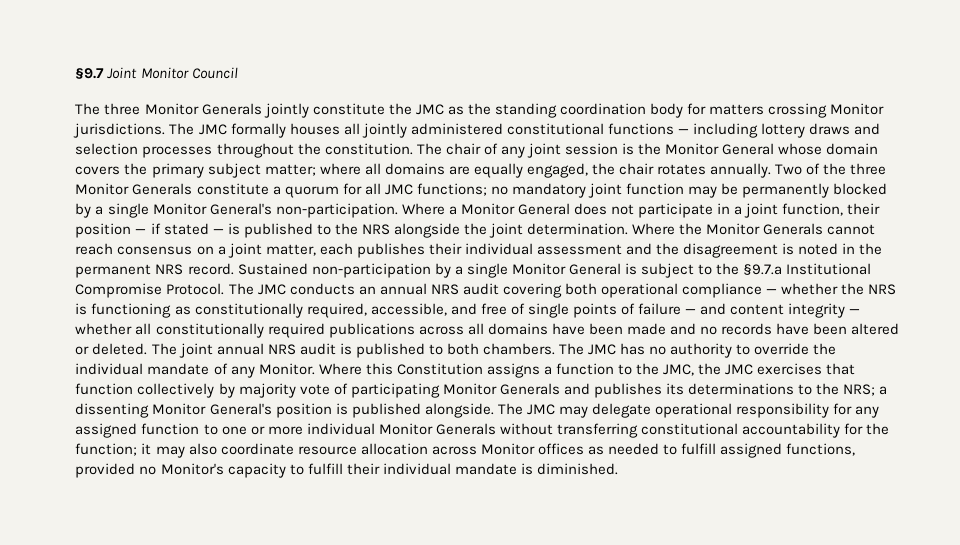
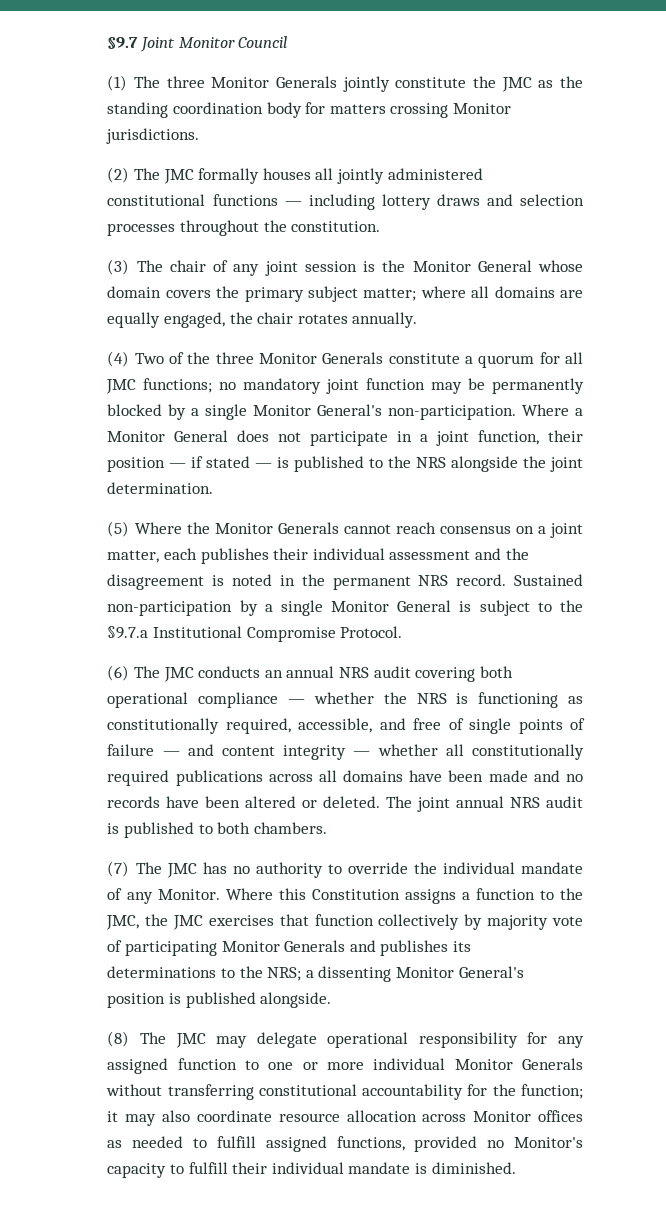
- The three Monitor Generals jointly constitute the JMC as the standing coordination body for matters crossing Monitor jurisdictions. The JMC formally houses all jointly administered constitutional functions — including lottery draws and selection processes throughout the constitution. The chair of any joint session is the Monitor General whose domain covers the primary subject matter;
+ (1) The three Monitor Generals jointly constitute the JMC as the standing coordination body for matters crossing Monitor jurisdictions.
+ (2) The JMC formally houses all jointly administered constitutional functions — including lottery draws and selection processes throughout the constitution.
+ (3) The chair of any joint session is the Monitor General whose domain covers the primary subject matter;
- where all domains are equally engaged, the chair rotates annually. Two of the three Monitor Generals constitute a quorum for all JMC functions;
+ where all domains are equally engaged, the chair rotates annually.
+ (4) Two of the three Monitor Generals constitute a quorum for all JMC functions;
- Where a Monitor General does not participate in a joint function, their position — if stated — is published to the NRS alongside the joint determination. Where the Monitor Generals cannot reach consensus on a joint matter, each publishes their individual assessment and the disagreement is noted in the permanent NRS record.
+ Where a Monitor General does not participate in a joint function, their position — if stated — is published to the NRS alongside the joint determination.
+ (5) Where the Monitor Generals cannot reach consensus on a joint matter, each publishes their individual assessment and the disagreement is noted in the permanent NRS record.
- Sustained non-participation by a single Monitor General is subject to the §9.7.a Institutional Compromise Protocol. The JMC conducts an annual NRS audit covering both operational compliance — whether the NRS is functioning as constitutionally required, accessible, and free of single points of failure — and content integrity — whether all constitutionally required publications across all domains have been made and no records have been altered or deleted.
+ Sustained non-participation by a single Monitor General is subject to the §9.7.a Institutional Compromise Protocol.
+ (6) The JMC conducts an annual NRS audit covering both operational compliance — whether the NRS is functioning as constitutionally required, accessible, and free of single points of failure — and content integrity — whether all constitutionally required publications across all domains have been made and no records have been altered or deleted.
- The joint annual NRS audit is published to both chambers. The JMC has no authority to override the individual mandate of any Monitor.
+ The joint annual NRS audit is published to both chambers.
+ (7) The JMC has no authority to override the individual mandate of any Monitor.
- a dissenting Monitor General's position is published alongside. The JMC may delegate operational responsibility for any assigned function to one or more individual Monitor Generals without transferring constitutional accountability for the function;
+ a dissenting Monitor General's position is published alongside.
+ (8) The JMC may delegate operational responsibility for any assigned function to one or more individual Monitor Generals without transferring constitutional accountability for the function;

